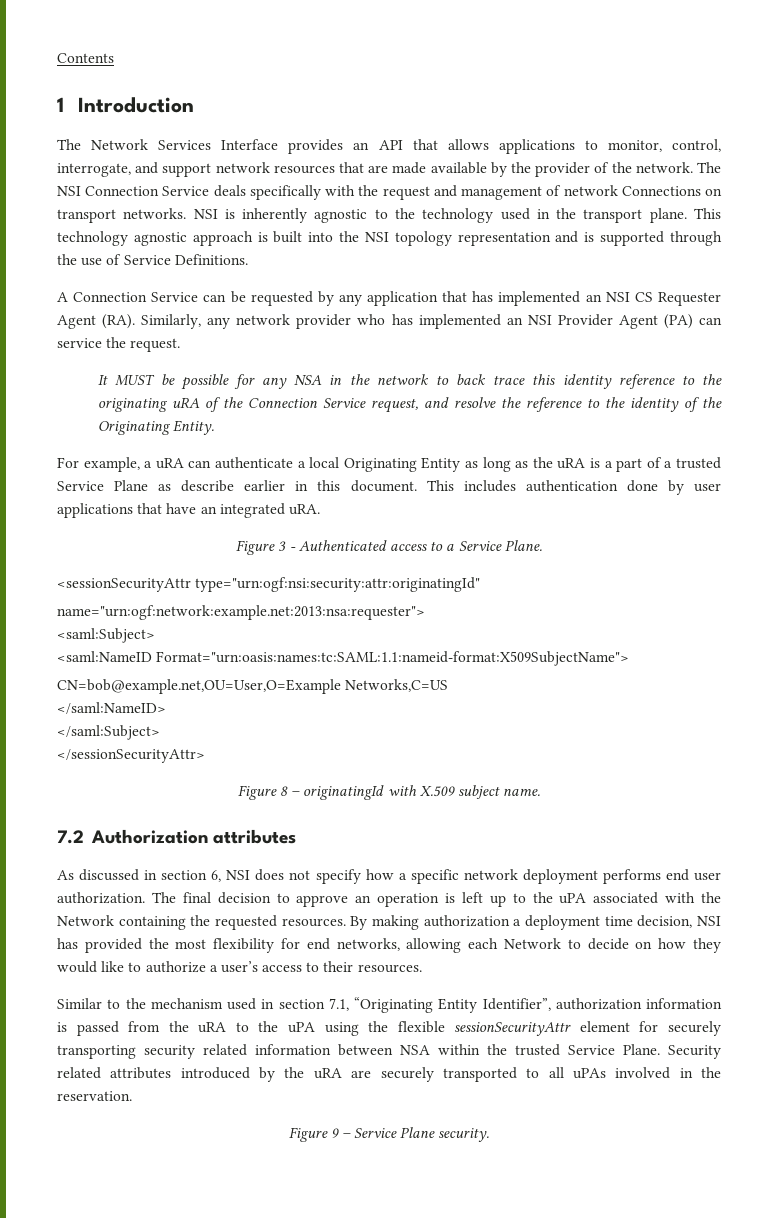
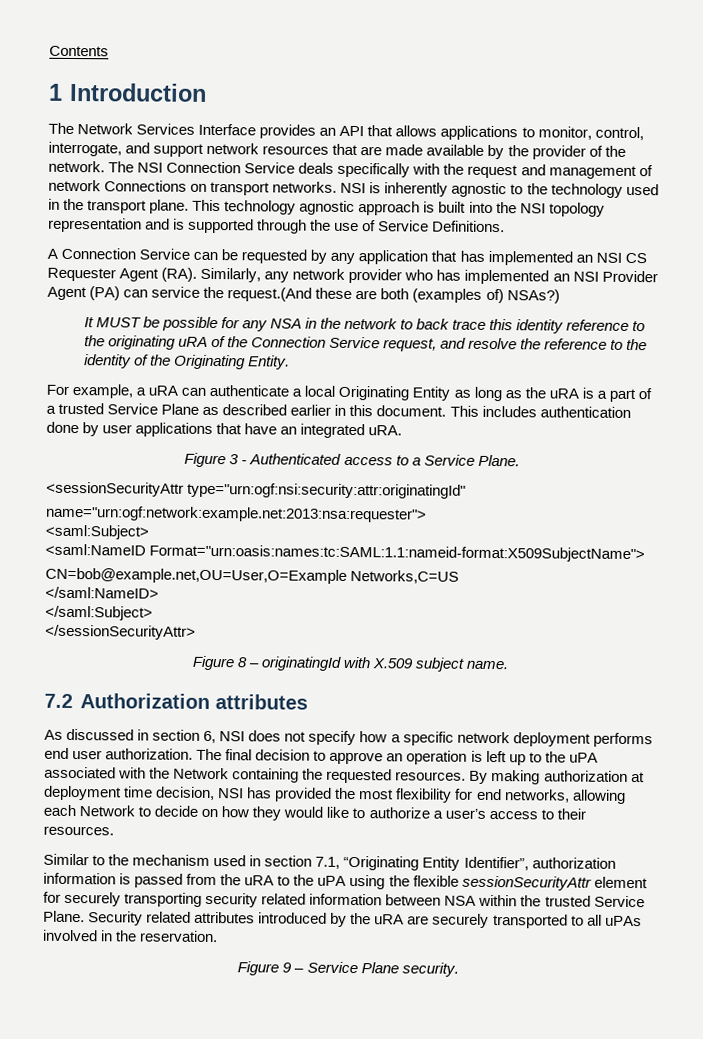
- A Connection Service can be requested by any application that has implemented an NSI CS Requester Agent (RA). Similarly, any network provider who has implemented an NSI Provider Agent (PA) can service the request.
+ A Connection Service can be requested by any application that has implemented an NSI CS Requester Agent (RA). Similarly, any network provider who has implemented an NSI Provider Agent (PA) can service the request.(And these are both (examples of) NSAs?)
- For example, a uRA can authenticate a local Originating Entity as long as the uRA is a part of a trusted Service Plane as describe earlier in this document.
+ For example, a uRA can authenticate a local Originating Entity as long as the uRA is a part of a trusted Service Plane as described earlier in this document.
- By making authorization a deployment time decision, NSI has provided the most flexibility for end networks, allowing each Network to decide on how they would like to authorize a user’s access to their resources.
+ By making authorization at deployment time decision, NSI has provided the most flexibility for end networks, allowing each Network to decide on how they would like to authorize a user’s access to their resources.

